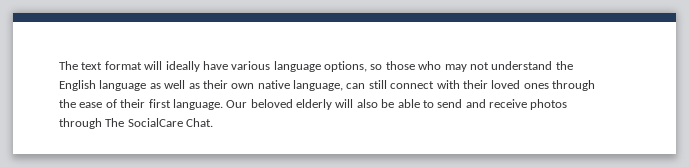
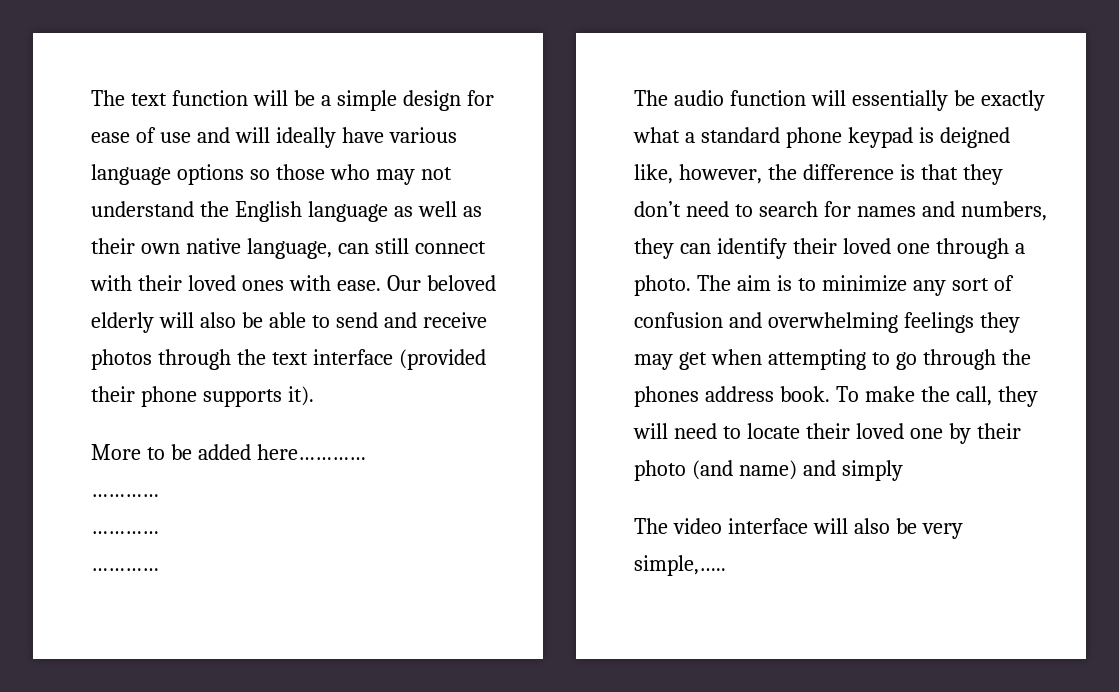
- The text format will ideally have various language options, so those who may not understand the English language as well as their own native language, can still connect with their loved ones through the ease of their first language.
+ The text function will be a simple design for ease of use and will ideally have various language options so those who may not understand the English language as well as their own native language, can still connect with their loved ones with ease.
- Our beloved elderly will also be able to send and receive photos through The SocialCare Chat.
+ Our beloved elderly will also be able to send and receive photos through the text interface (provided their phone supports it).
+ More to be added here…………
+ …………
+ …………
+ …………
+ The audio function will essentially be exactly what a standard phone keypad is deigned like, however, the difference is that they don’t need to search for names and numbers, they can identify their loved one through a photo. The aim is to minimize any sort of confusion and overwhelming feelings they may get when attempting to go through the phones address book. To make the call, they will need to locate their loved one by their photo (and name) and simply
+ The video interface will also be very simple,…..

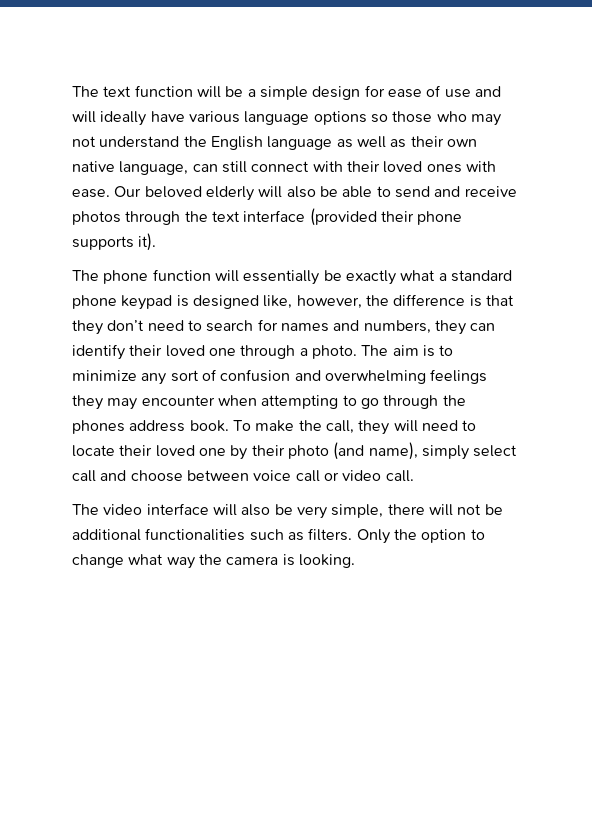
- More to be added here…………
- …………
- …………
- …………
- The audio function will essentially be exactly what a standard phone keypad is deigned like, however, the difference is that they don’t need to search for names and numbers, they can identify their loved one through a photo.
+ The phone function will essentially be exactly what a standard phone keypad is designed like, however, the difference is that they don’t need to search for names and numbers, they can identify their loved one through a photo.
- The aim is to minimize any sort of confusion and overwhelming feelings they may get when attempting to go through the phones address book.
+ The aim is to minimize any sort of confusion and overwhelming feelings they may encounter when attempting to go through the phones address book.
- To make the call, they will need to locate their loved one by their photo (and name) and simply
+ To make the call, they will need to locate their loved one by their photo (and name), simply select call and choose between voice call or video call.
- The video interface will also be very simple,…..
+ The video interface will also be very simple, there will not be additional functionalities such as filters. Only the option to change what way the camera is looking.

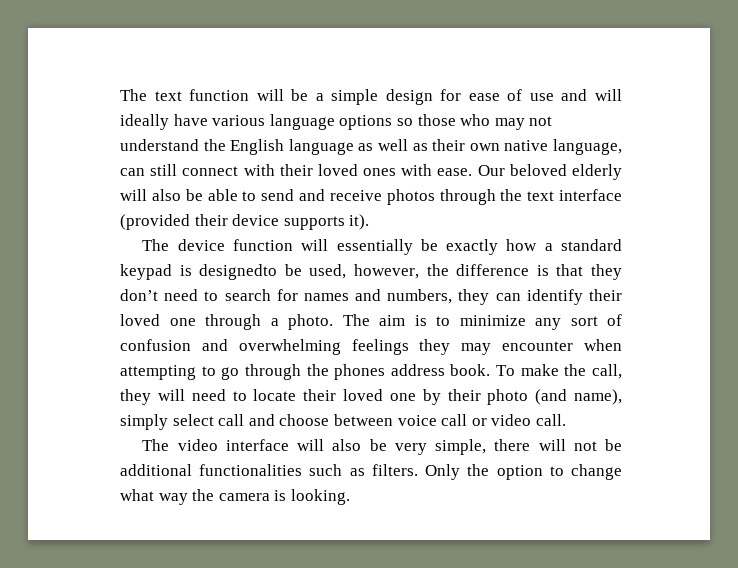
- Our beloved elderly will also be able to send and receive photos through the text interface (provided their phone supports it).
+ Our beloved elderly will also be able to send and receive photos through the text interface (provided their device supports it).
- The phone function will essentially be exactly what a standard phone keypad is designed like, however, the difference is that they don’t need to search for names and numbers, they can identify their loved one through a photo.
+ The device function will essentially be exactly how a standard keypad is designedto be used, however, the difference is that they don’t need to search for names and numbers, they can identify their loved one through a photo.

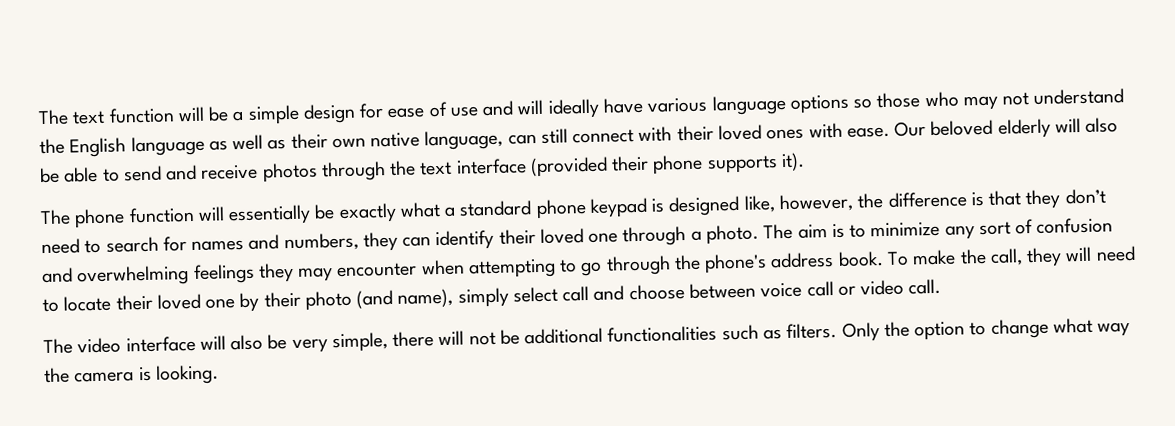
- Our beloved elderly will also be able to send and receive photos through the text interface (provided their device supports it).
+ Our beloved elderly will also be able to send and receive photos through the text interface (provided their phone supports it).
- The device function will essentially be exactly how a standard keypad is designedto be used, however, the difference is that they don’t need to search for names and numbers, they can identify their loved one through a photo.
+ The phone function will essentially be exactly what a standard phone keypad is designed like, however, the difference is that they don’t need to search for names and numbers, they can identify their loved one through a photo.
- The aim is to minimize any sort of confusion and overwhelming feelings they may encounter when attempting to go through the phones address book.
+ The aim is to minimize any sort of confusion and overwhelming feelings they may encounter when attempting to go through the phone's address book.

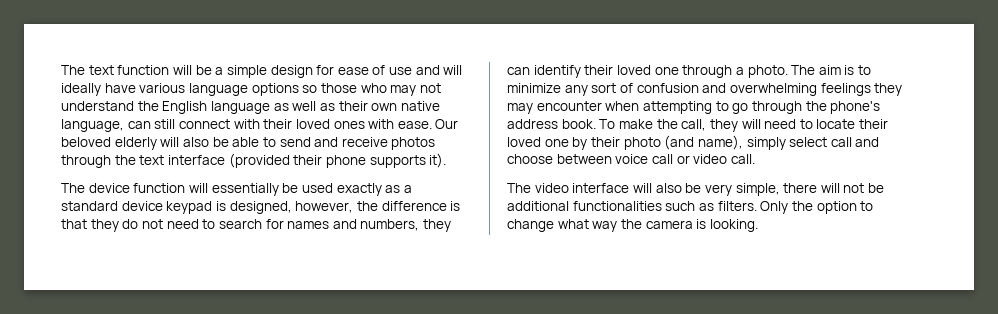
- The phone function will essentially be exactly what a standard phone keypad is designed like, however, the difference is that they don’t need to search for names and numbers, they can identify their loved one through a photo.
+ The device function will essentially be used exactly as a standard device keypad is designed, however, the difference is that they do not need to search for names and numbers, they can identify their loved one through a photo.

